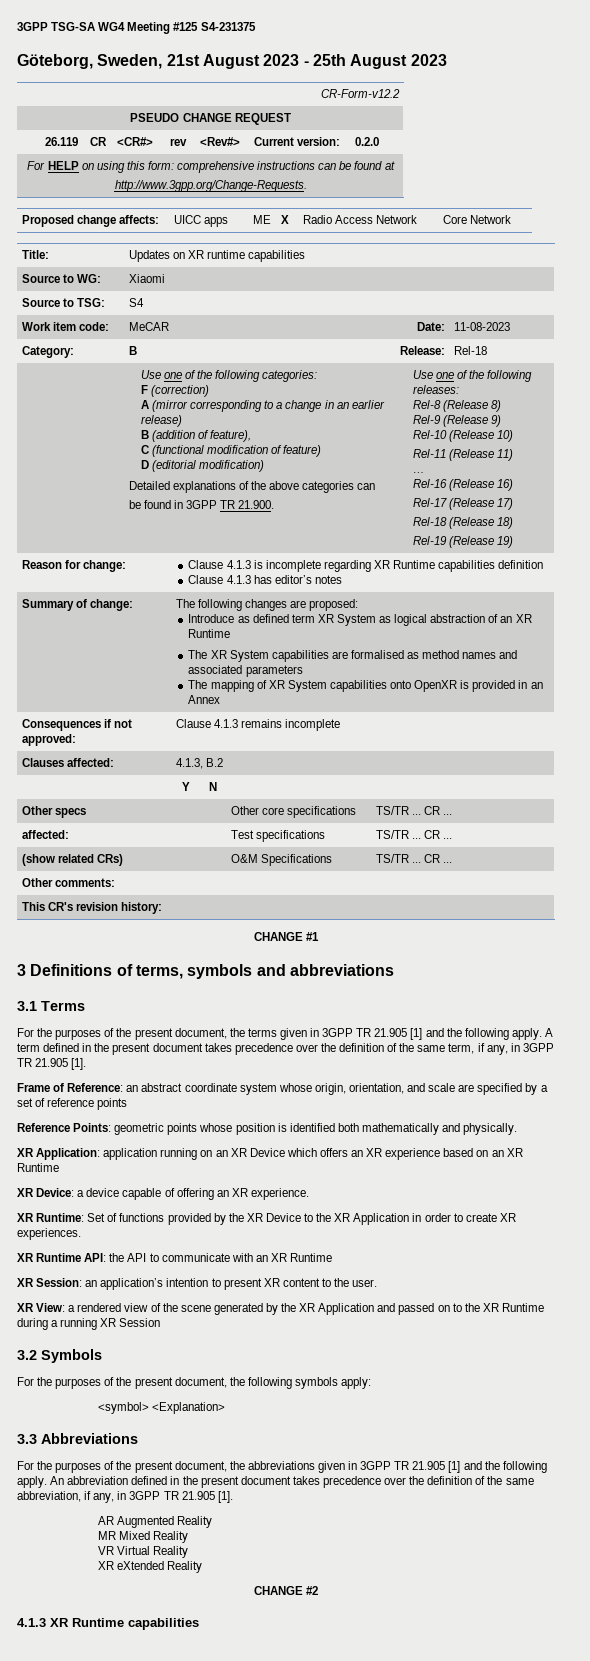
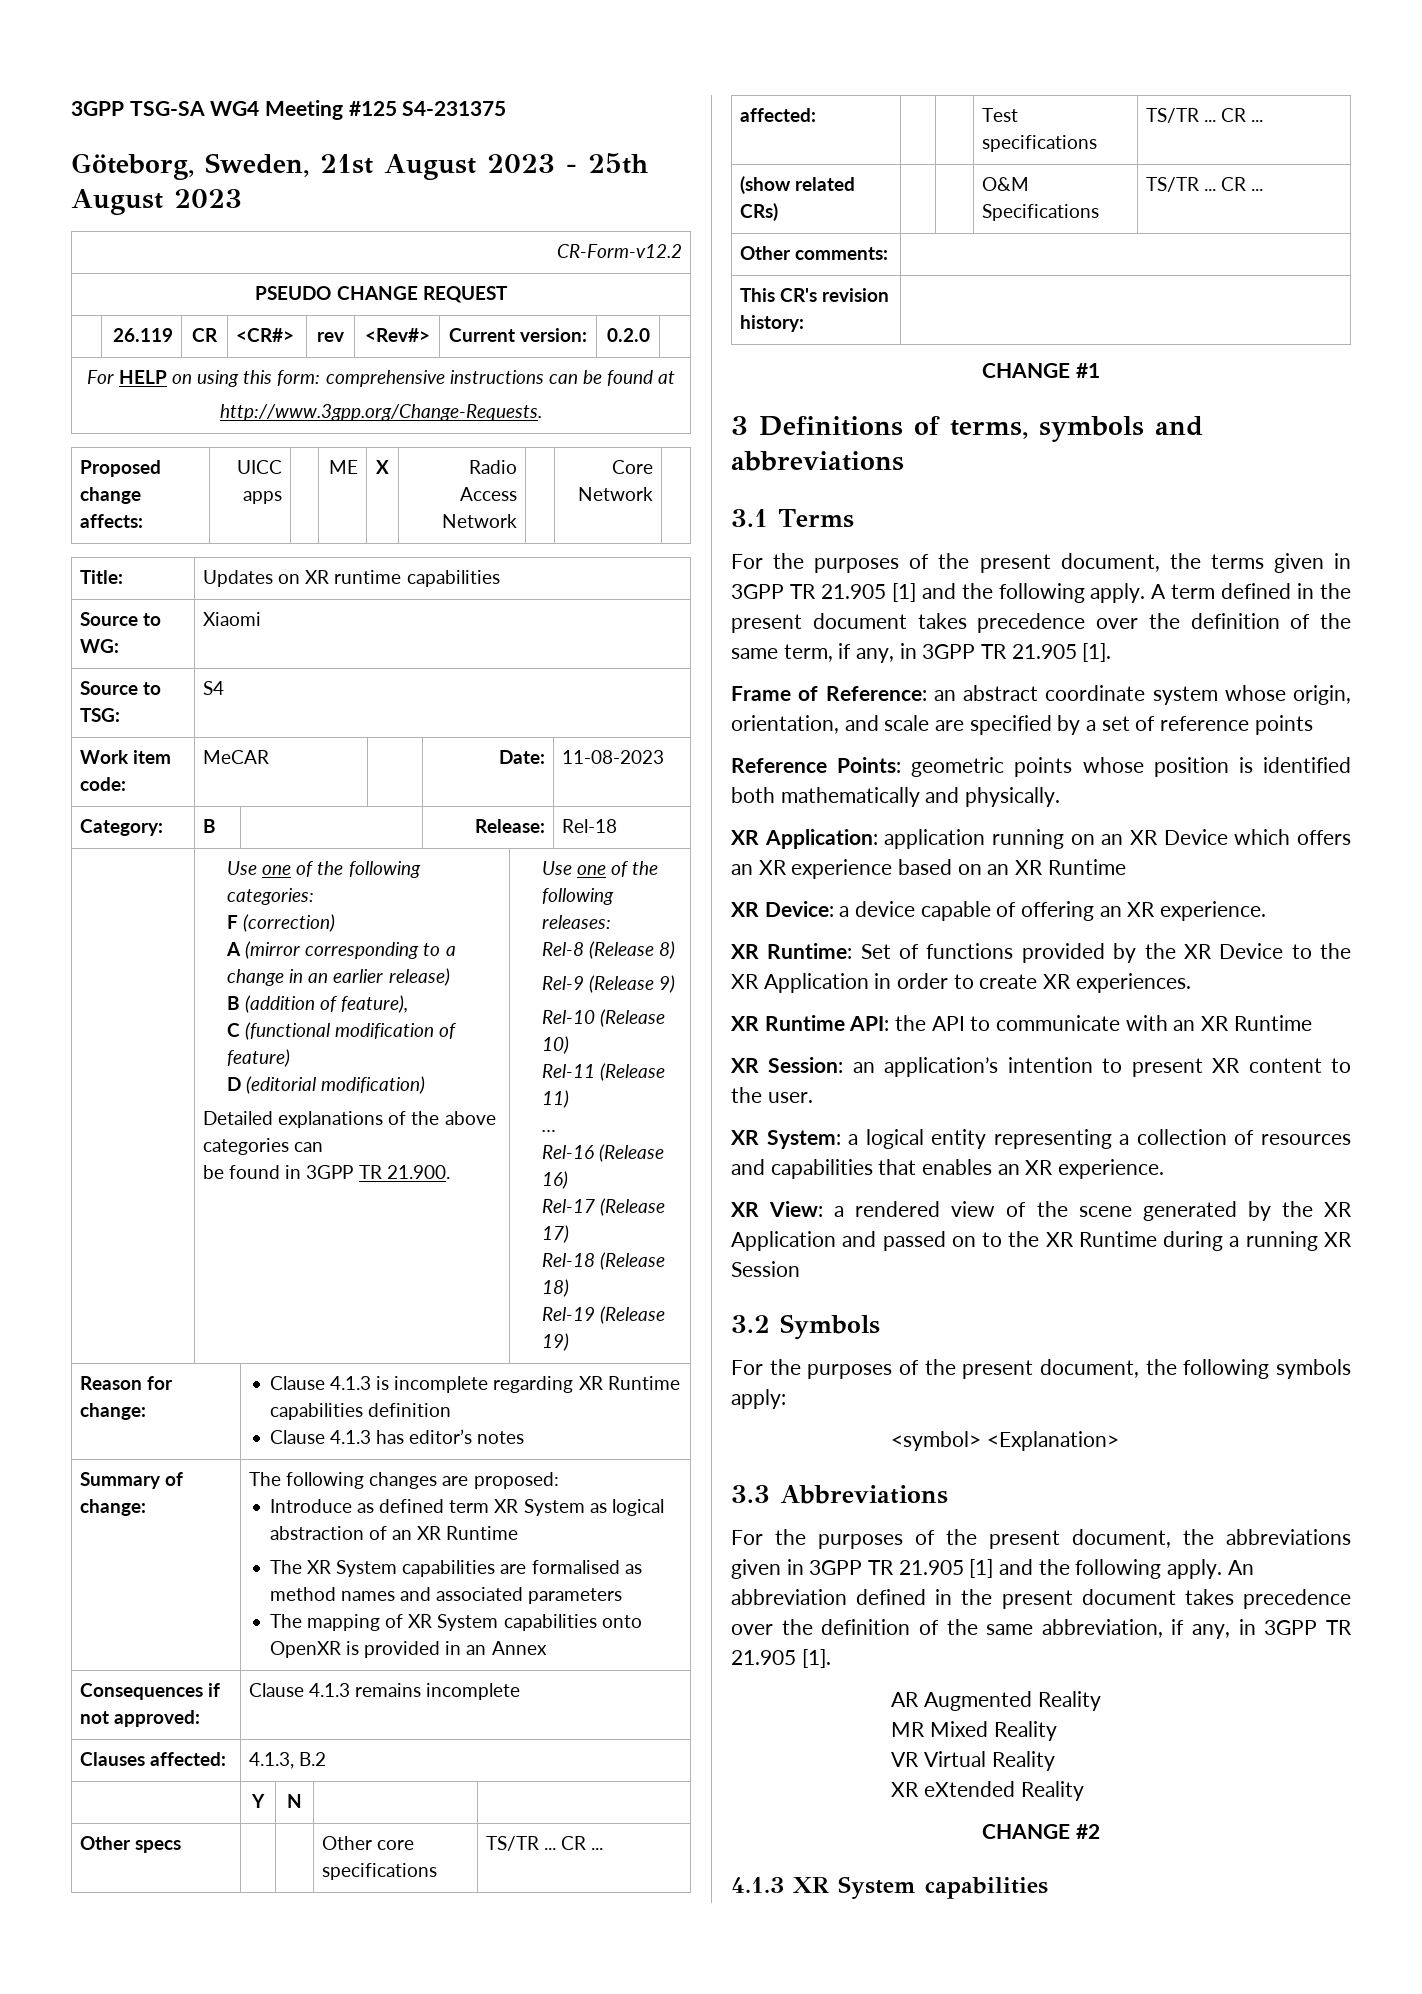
+ XR System: a logical entity representing a collection of resources and capabilities that enables an XR experience.
- 4.1.3 XR Runtime capabilities
+ 4.1.3 XR System capabilities

